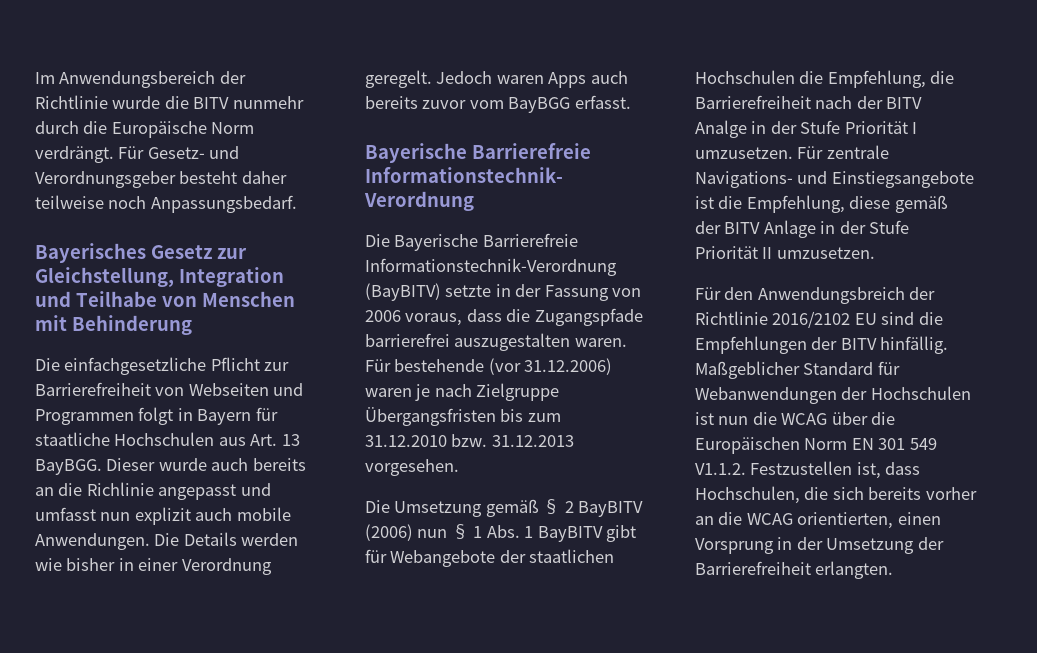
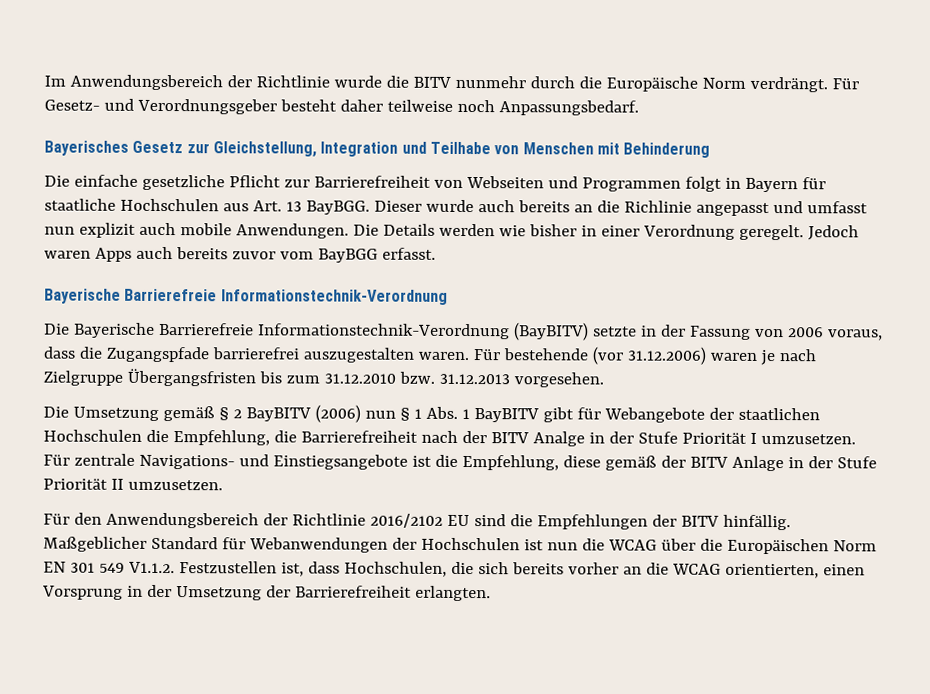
- Die einfachgesetzliche Pflicht zur Barrierefreiheit von Webseiten und Programmen folgt in Bayern für staatliche Hochschulen aus Art. 13 BayBGG.
+ Die einfache gesetzliche Pflicht zur Barrierefreiheit von Webseiten und Programmen folgt in Bayern für staatliche Hochschulen aus Art. 13 BayBGG.
- Für den Anwendungsbreich der Richtlinie 2016/2102 EU sind die Empfehlungen der BITV hinfällig.
+ Für den Anwendungsbereich der Richtlinie 2016/2102 EU sind die Empfehlungen der BITV hinfällig.

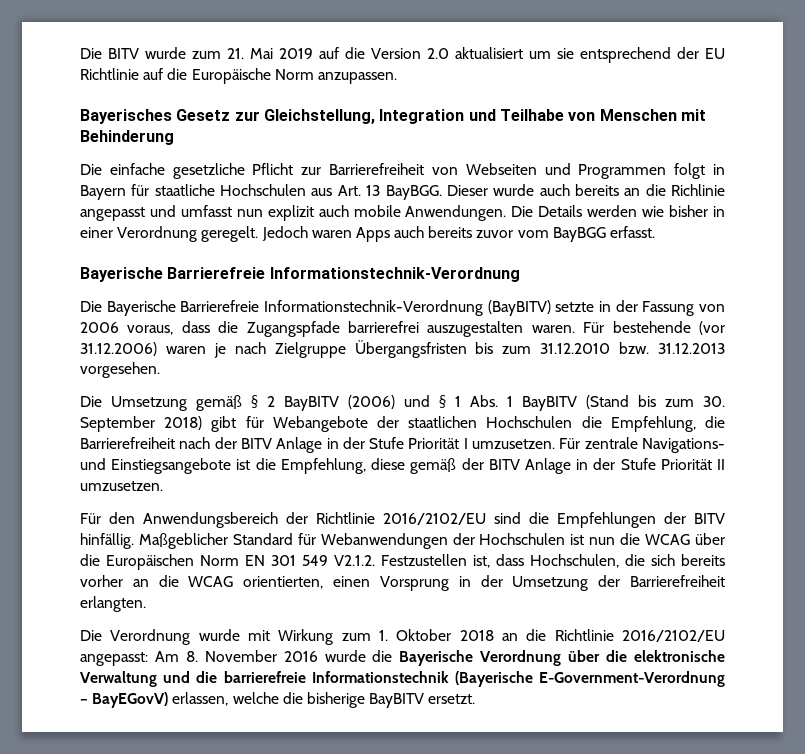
- Im Anwendungsbereich der Richtlinie wurde die BITV nunmehr durch die Europäische Norm verdrängt. Für Gesetz- und Verordnungsgeber besteht daher teilweise noch Anpassungsbedarf.
+ Die BITV wurde zum 21. Mai 2019 auf die Version 2.0 aktualisiert um sie entsprechend der EU Richtlinie auf die Europäische Norm anzupassen.
- Die Umsetzung gemäß § 2 BayBITV (2006) nun § 1 Abs. 1 BayBITV gibt für Webangebote der staatlichen Hochschulen die Empfehlung, die Barrierefreiheit nach der BITV Analge in der Stufe Priorität I umzusetzen.
+ Die Umsetzung gemäß § 2 BayBITV (2006) und § 1 Abs. 1 BayBITV (Stand bis zum 30. September 2018) gibt für Webangebote der staatlichen Hochschulen die Empfehlung, die Barrierefreiheit nach der BITV Anlage in der Stufe Priorität I umzusetzen.
- Für den Anwendungsbereich der Richtlinie 2016/2102 EU sind die Empfehlungen der BITV hinfällig.
+ Für den Anwendungsbereich der Richtlinie 2016/2102/EU sind die Empfehlungen der BITV hinfällig.
- Maßgeblicher Standard für Webanwendungen der Hochschulen ist nun die WCAG über die Europäischen Norm EN 301 549 V1.1.2. Festzustellen ist, dass Hochschulen, die sich bereits vorher an die WCAG orientierten, einen Vorsprung in der Umsetzung der Barrierefreiheit erlangten.
+ Maßgeblicher Standard für Webanwendungen der Hochschulen ist nun die WCAG über die Europäischen Norm EN 301 549 V2.1.2. Festzustellen ist, dass Hochschulen, die sich bereits vorher an die WCAG orientierten, einen Vorsprung in der Umsetzung der Barrierefreiheit erlangten.
+ Die Verordnung wurde mit Wirkung zum 1. Oktober 2018 an die Richtlinie 2016/2102/EU angepasst: Am 8. November 2016 wurde die Bayerische Verordnung über die elektronische Verwaltung und die barrierefreie Informationstechnik (Bayerische E-Government-Verordnung – BayEGovV) erlassen, welche die bisherige BayBITV ersetzt.

